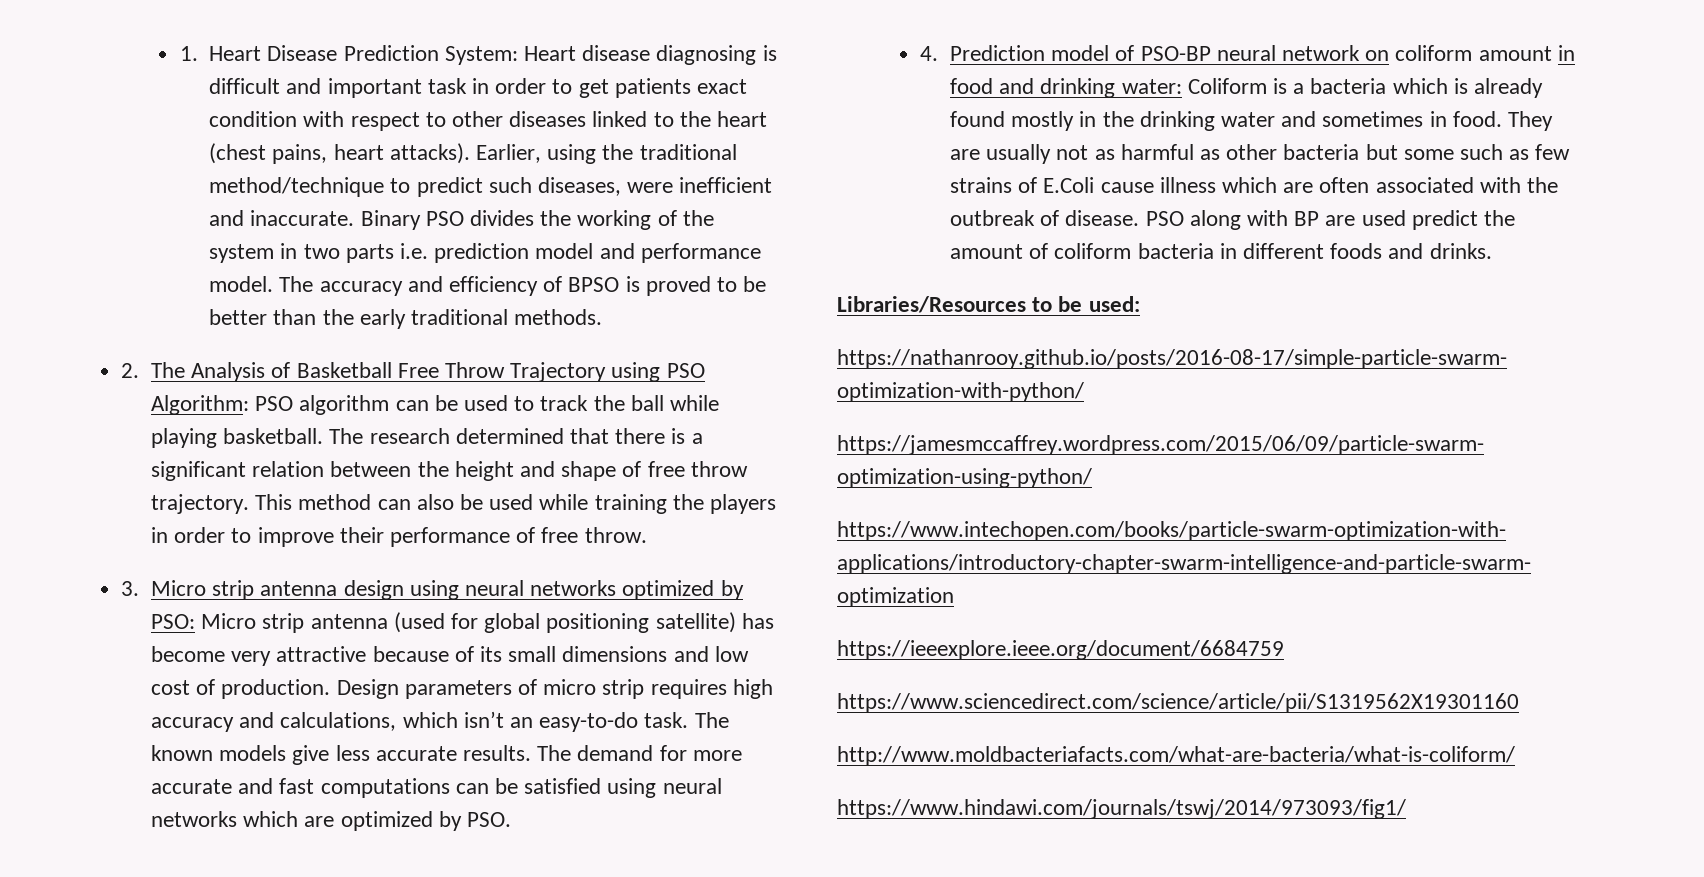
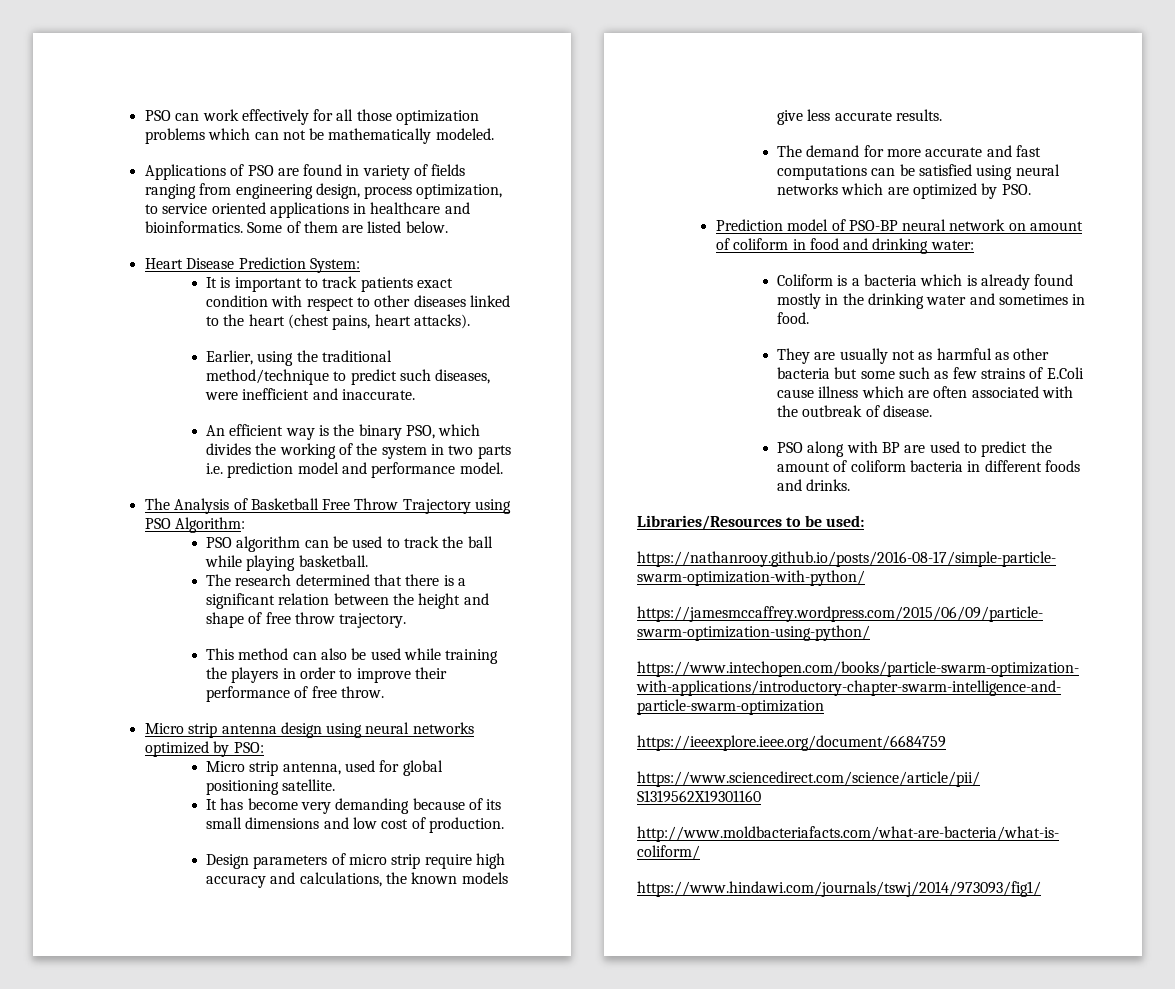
- 1. Heart Disease Prediction System: Heart disease diagnosing is difficult and important task in order to get patients exact condition with respect to other diseases linked to the heart (chest pains, heart attacks). Earlier, using the traditional method/technique to predict such diseases, were inefficient and inaccurate. Binary PSO divides the working of the system in two parts i.e. prediction model and performance model. The accuracy and efficiency of BPSO is proved to be better than the early traditional methods.
- 2. The Analysis of Basketball Free Throw Trajectory using PSO Algorithm: PSO algorithm can be used to track the ball while playing basketball. The research determined that there is a significant relation between the height and shape of free throw trajectory. This method can also be used while training the players in order to improve their performance of free throw.
+ PSO can work effectively for all those optimization problems which can not be mathematically modeled.
+ Applications of PSO are found in variety of fields ranging from engineering design, process optimization, to service oriented applications in healthcare and bioinformatics. Some of them are listed below.
+ Heart Disease Prediction System:
+ It is important to track patients exact condition with respect to other diseases linked to the heart (chest pains, heart attacks).
+ Earlier, using the traditional method/technique to predict such diseases, were inefficient and inaccurate.
+ An efficient way is the binary PSO, which divides the working of the system in two parts i.e. prediction model and performance model.
+ The Analysis of Basketball Free Throw Trajectory using PSO Algorithm:
+ PSO algorithm can be used to track the ball while playing basketball.
+ The research determined that there is a significant relation between the height and shape of free throw trajectory.
+ This method can also be used while training the players in order to improve their performance of free throw.
- 3. Micro strip antenna design using neural networks optimized by PSO: Micro strip antenna (used for global positioning satellite) has become very attractive because of its small dimensions and low cost of production. Design parameters of micro strip requires high accuracy and calculations, which isn’t an easy-to-do task. The known models give less accurate results. The demand for more accurate and fast computations can be satisfied using neural networks which are optimized by PSO.
+ Micro strip antenna design using neural networks optimized by PSO:
+ Micro strip antenna, used for global positioning satellite.
+ It has become very demanding because of its small dimensions and low cost of production.
+ Design parameters of micro strip require high accuracy and calculations, the known models give less accurate results.
+ The demand for more accurate and fast computations can be satisfied using neural networks which are optimized by PSO.
- 4. Prediction model of PSO-BP neural network on coliform amount in food and drinking water: Coliform is a bacteria which is already found mostly in the drinking water and sometimes in food. They are usually not as harmful as other bacteria but some such as few strains of E.Coli cause illness which are often associated with the outbreak of disease. PSO along with BP are used predict the amount of coliform bacteria in different foods and drinks.
+ Prediction model of PSO-BP neural network on amount of coliform in food and drinking water:
+ Coliform is a bacteria which is already found mostly in the drinking water and sometimes in food.
+ They are usually not as harmful as other bacteria but some such as few strains of E.Coli cause illness which are often associated with the outbreak of disease.
+ PSO along with BP are used to predict the amount of coliform bacteria in different foods and drinks.

